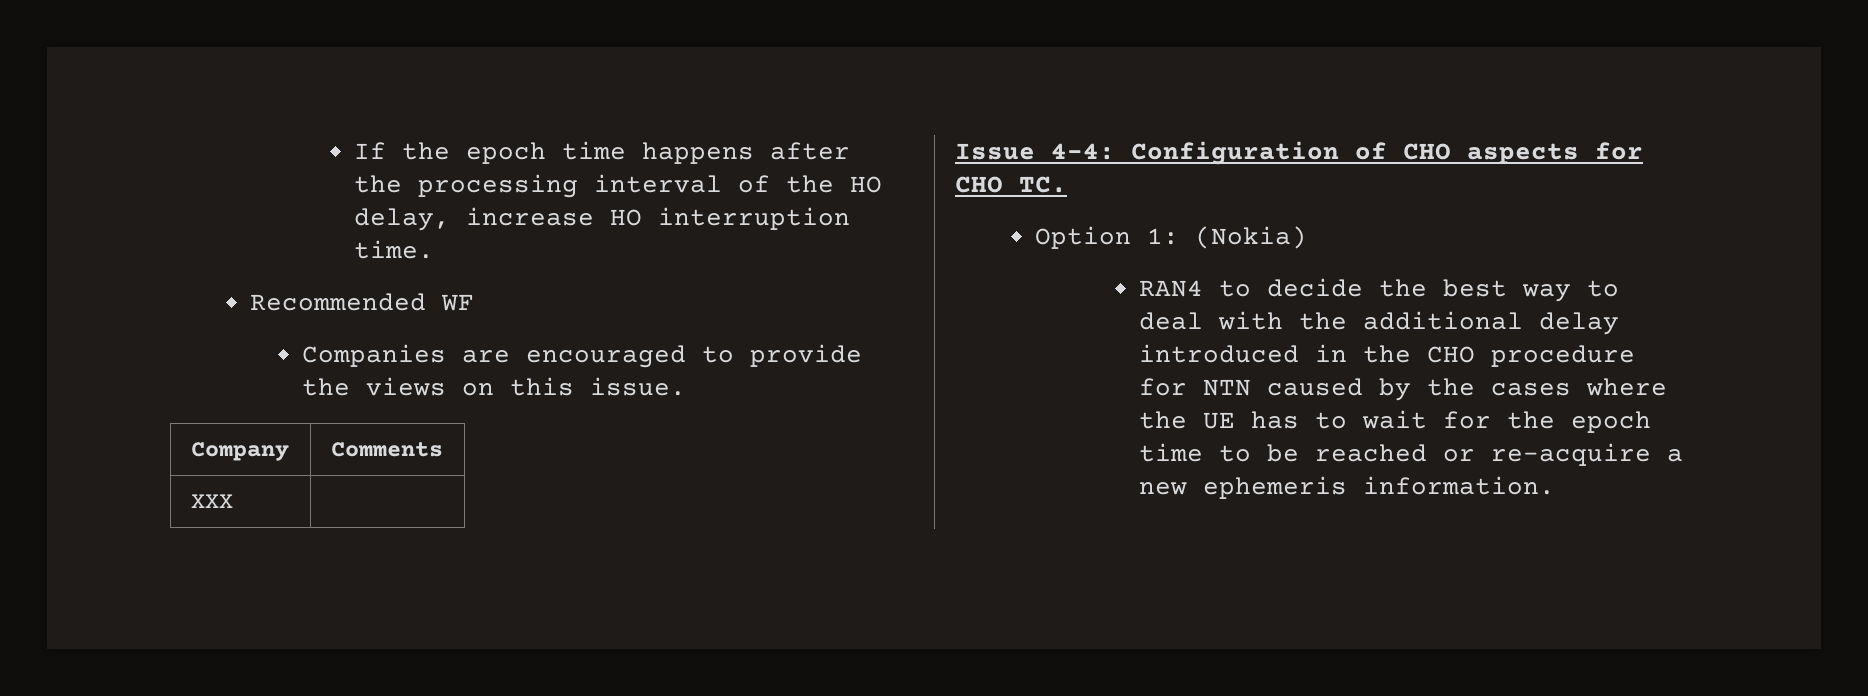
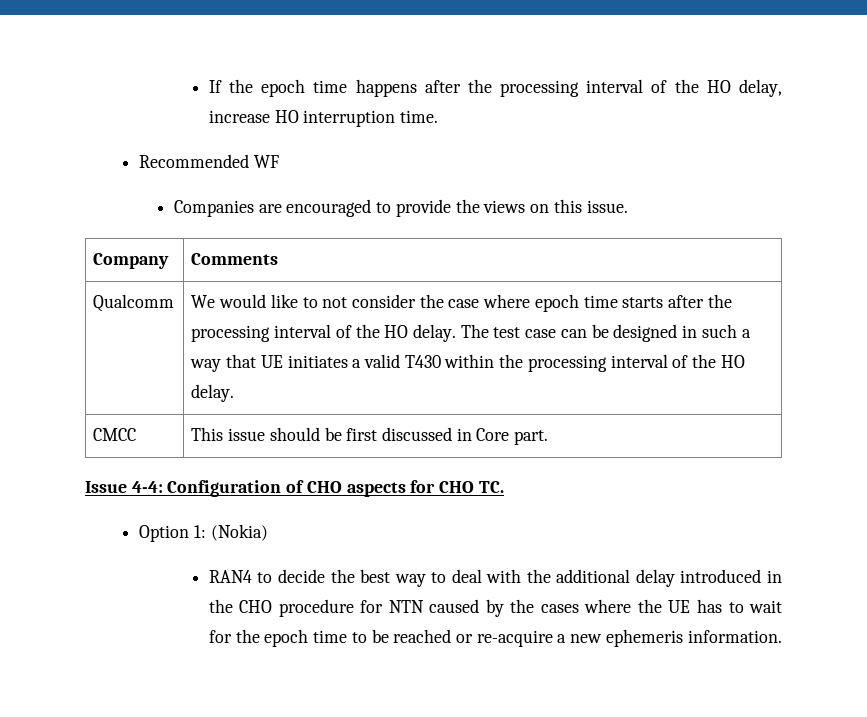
- XXX
+ Qualcomm | We would like to not consider the case where epoch time starts after the processing interval of the HO delay. The test case can be designed in such a way that UE initiates a valid T430 within the processing interval of the HO delay.
+ CMCC | This issue should be first discussed in Core part.

